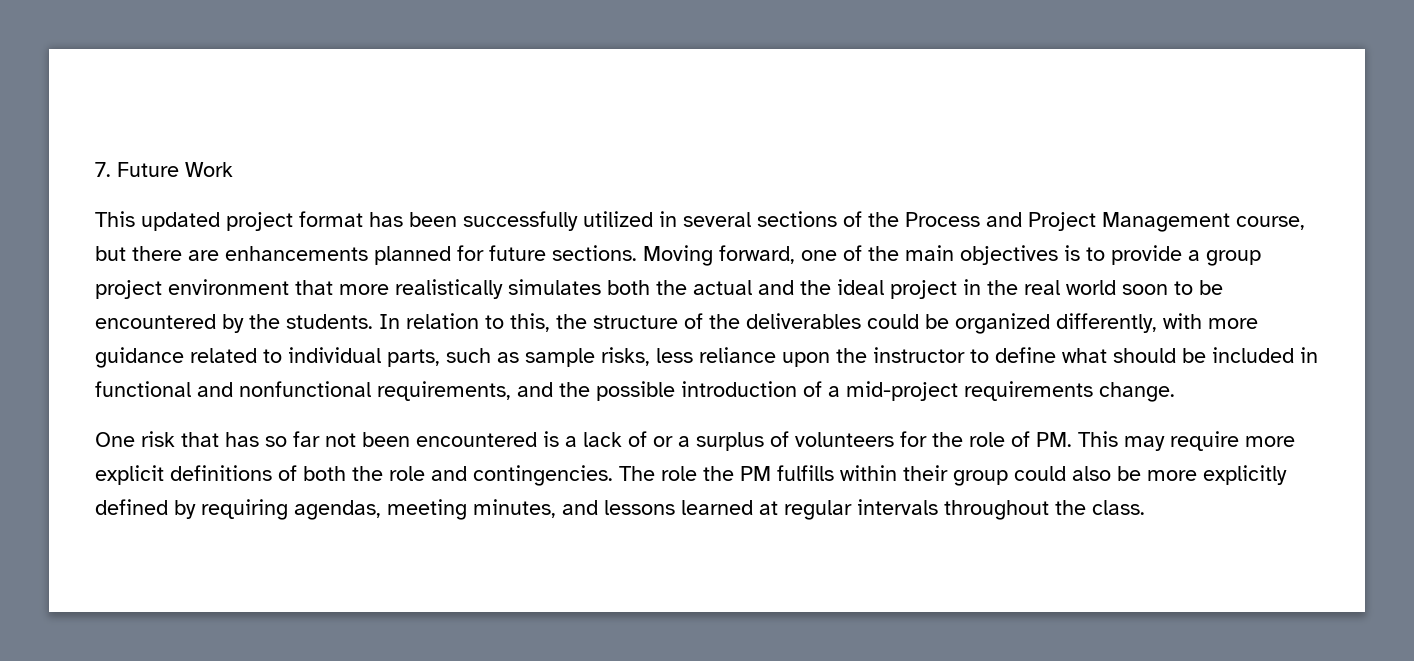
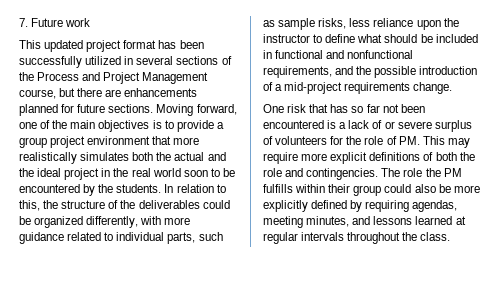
- 7. Future Work
+ 7. Future work
- One risk that has so far not been encountered is a lack of or a surplus of volunteers for the role of PM. This may require more explicit definitions of both the role and contingencies.
+ One risk that has so far not been encountered is a lack of or severe surplus of volunteers for the role of PM. This may require more explicit definitions of both the role and contingencies.

